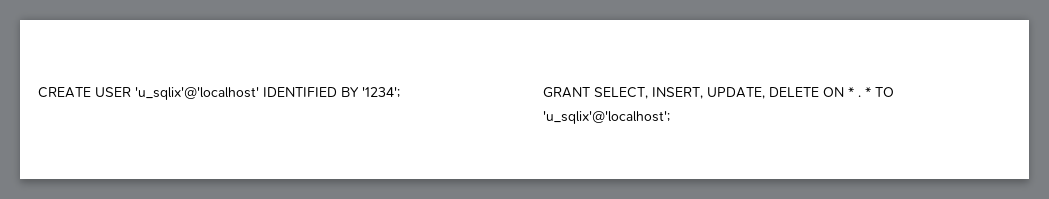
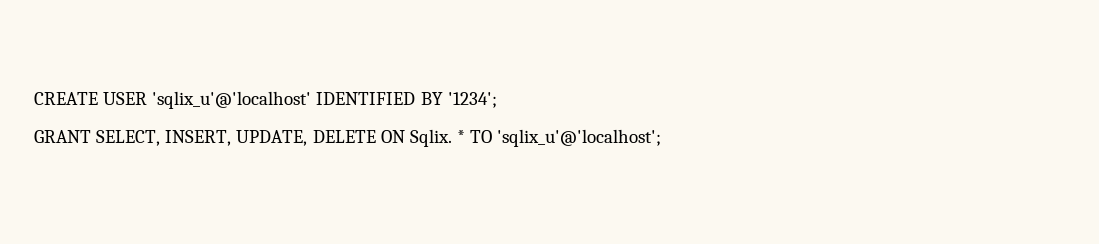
- CREATE USER 'u_sqlix'@'localhost' IDENTIFIED BY '1234';
+ CREATE USER 'sqlix_u'@'localhost' IDENTIFIED BY '1234';
- GRANT SELECT, INSERT, UPDATE, DELETE ON * .
+ GRANT SELECT, INSERT, UPDATE, DELETE ON Sqlix.
- * TO 'u_sqlix'@'localhost';
+ * TO 'sqlix_u'@'localhost';

